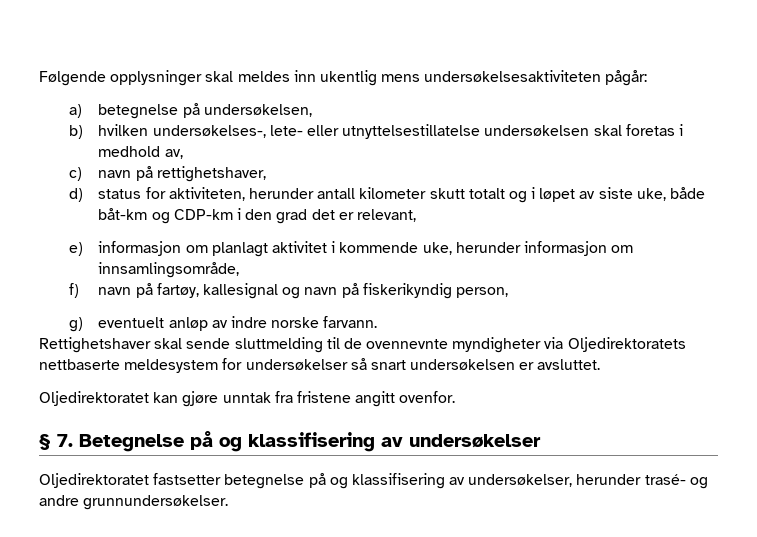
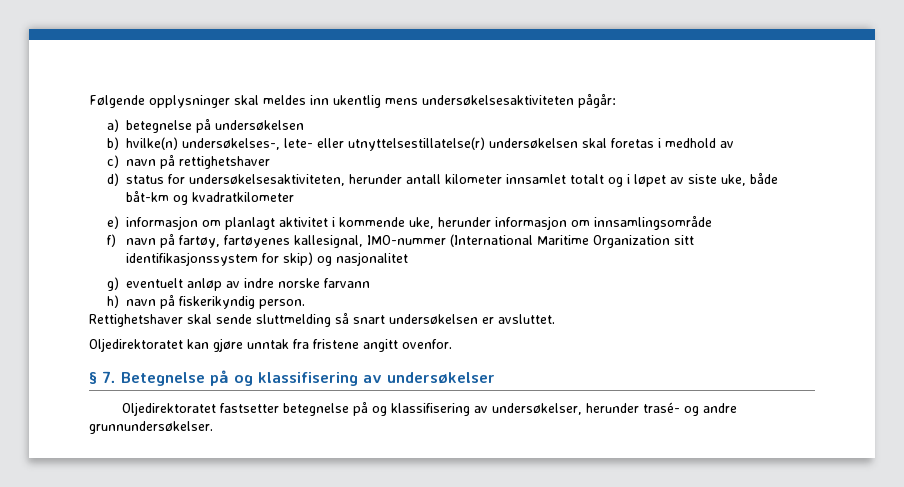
- a) betegnelse på undersøkelsen,
+ a) betegnelse på undersøkelsen
- b) hvilken undersøkelses-, lete- eller utnyttelsestillatelse undersøkelsen skal foretas i medhold av,
+ b) hvilke(n) undersøkelses-, lete- eller utnyttelsestillatelse(r) undersøkelsen skal foretas i medhold av
- c) navn på rettighetshaver,
+ c) navn på rettighetshaver
- d) status for aktiviteten, herunder antall kilometer skutt totalt og i løpet av siste uke, både båt-km og CDP-km i den grad det er relevant,
+ d) status for undersøkelsesaktiviteten, herunder antall kilometer innsamlet totalt og i løpet av siste uke, både båt-km og kvadratkilometer
- e) informasjon om planlagt aktivitet i kommende uke, herunder informasjon om innsamlingsområde,
+ e) informasjon om planlagt aktivitet i kommende uke, herunder informasjon om innsamlingsområde
- f) navn på fartøy, kallesignal og navn på fiskerikyndig person,
+ f) navn på fartøy, fartøyenes kallesignal, IMO-nummer (International Maritime Organization sitt identifikasjonssystem for skip) og nasjonalitet
- g) eventuelt anløp av indre norske farvann.
- Rettighetshaver skal sende sluttmelding til de ovennevnte myndigheter via Oljedirektoratets nettbaserte meldesystem for undersøkelser så snart undersøkelsen er avsluttet.
+ g) eventuelt anløp av indre norske farvann
+ h) navn på fiskerikyndig person.
+ Rettighetshaver skal sende sluttmelding så snart undersøkelsen er avsluttet.

